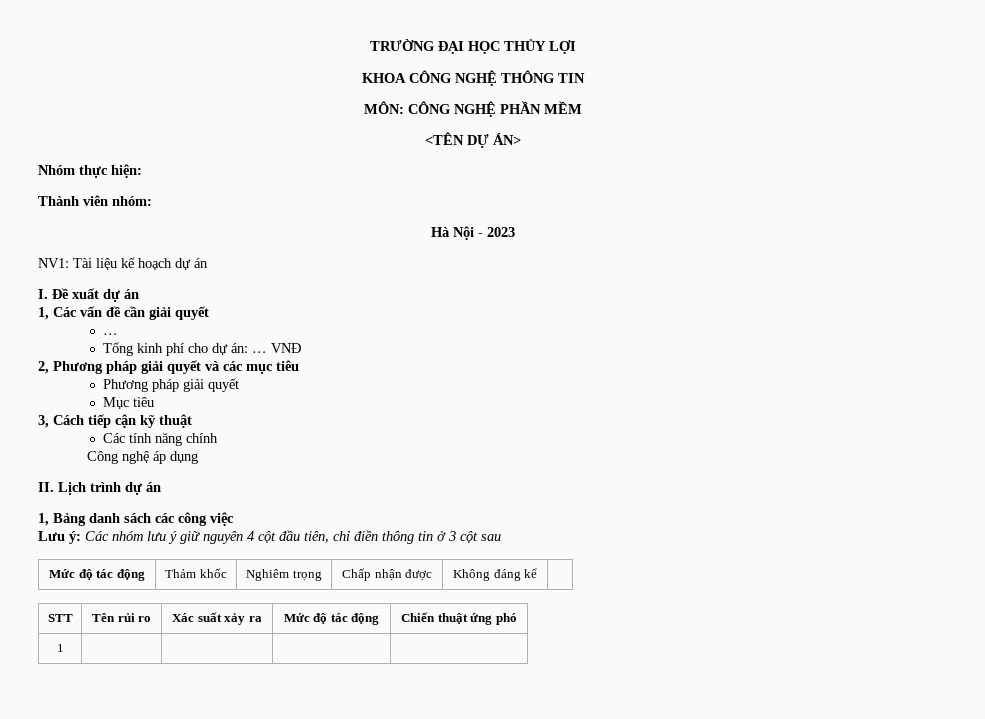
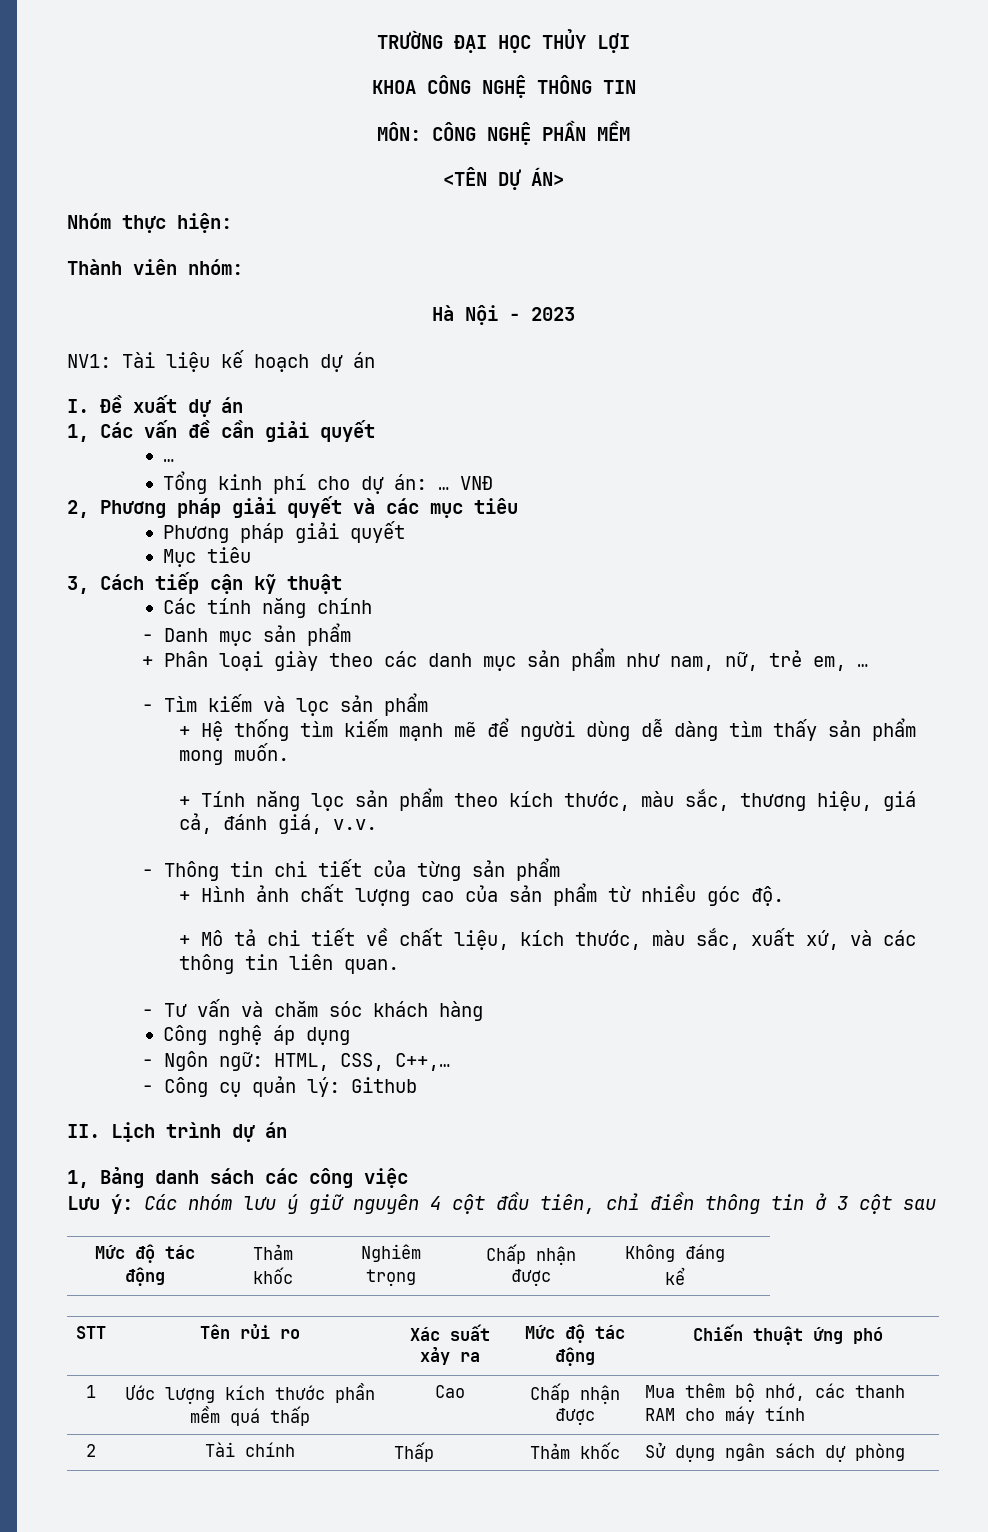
+ - Danh mục sản phẩm
+ + Phân loại giày theo các danh mục sản phẩm như nam, nữ, trẻ em, …
+ - Tìm kiếm và lọc sản phẩm
+ + Hệ thống tìm kiếm mạnh mẽ để người dùng dễ dàng tìm thấy sản phẩm mong muốn.
+ + Tính năng lọc sản phẩm theo kích thước, màu sắc, thương hiệu, giá cả, đánh giá, v.v.
+ - Thông tin chi tiết của từng sản phẩm
+ + Hình ảnh chất lượng cao của sản phẩm từ nhiều góc độ.
+ + Mô tả chi tiết về chất liệu, kích thước, màu sắc, xuất xứ, và các thông tin liên quan.
+ - Tư vấn và chăm sóc khách hàng
  Công nghệ áp dụng
+ - Ngôn ngữ: HTML, CSS, C++,…
+ - Công cụ quản lý: Github
- 1 | | | |
+ 1 | Ước lượng kích thước phần mềm quá thấp | Cao | Chấp nhận được | Mua thêm bộ nhớ, các thanh RAM cho máy tính
+ 2 | Tài chính | Thấp | Thảm khốc | Sử dụng ngân sách dự phòng

